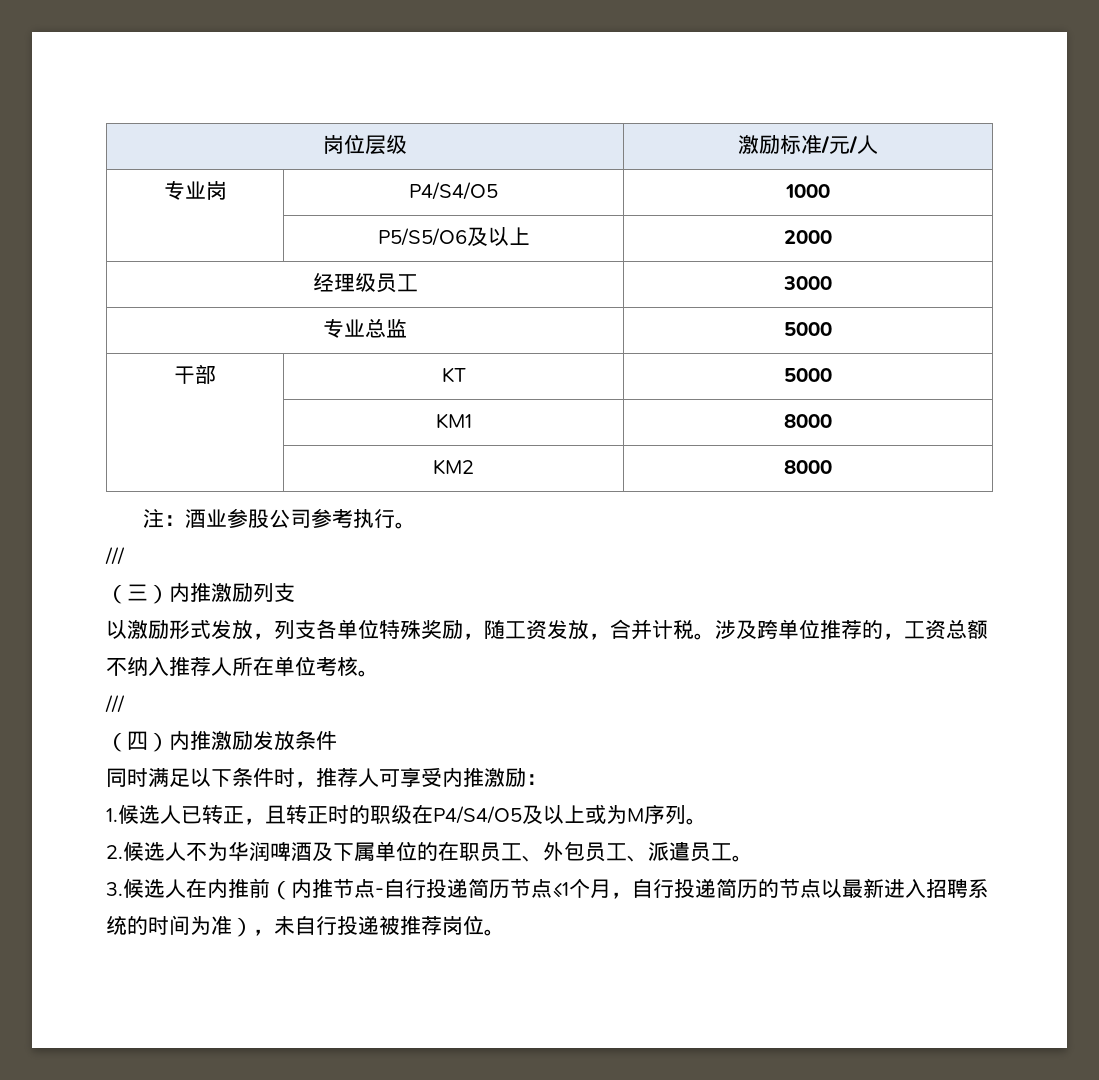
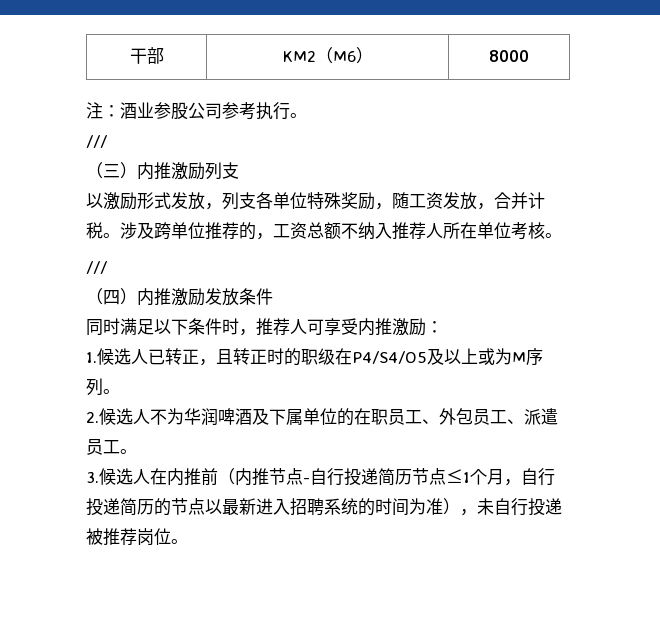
- 岗位层级 | 激励标准/元/人
- 专业岗 | P4/S4/O5 | 1000
- | P5/S5/O6及以上 | 2000
- 经理级员工 | 3000
- 专业总监 | 5000
- 干部 | KT | 5000
- | KM1 | 8000
- | KM2 | 8000
+ 干部 | KM2（M6） | 8000

